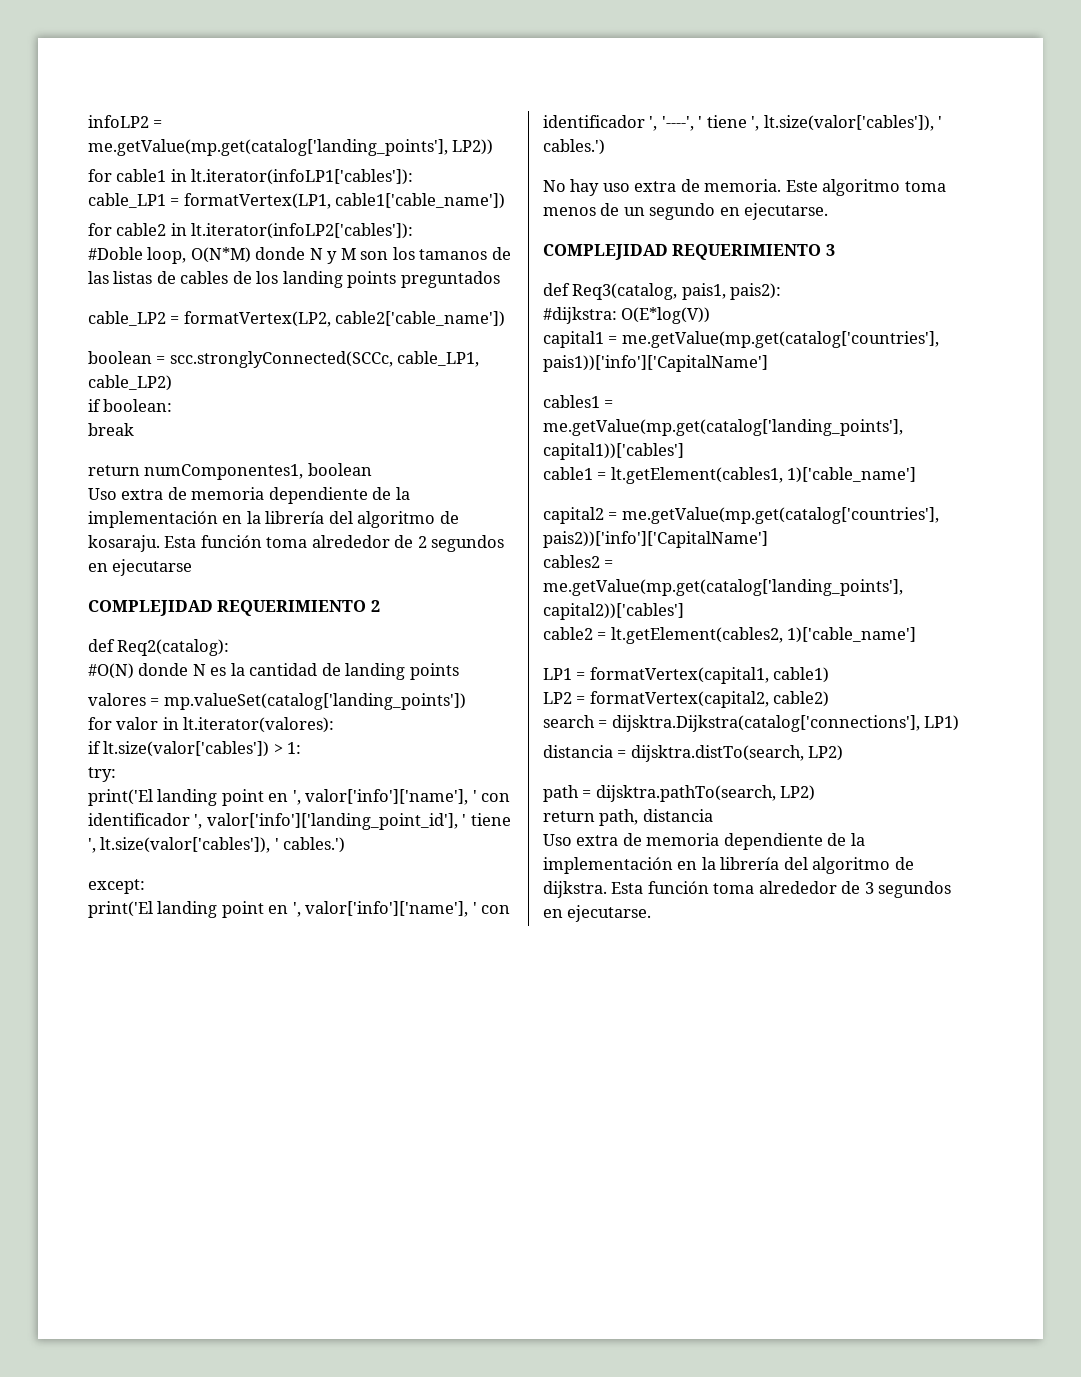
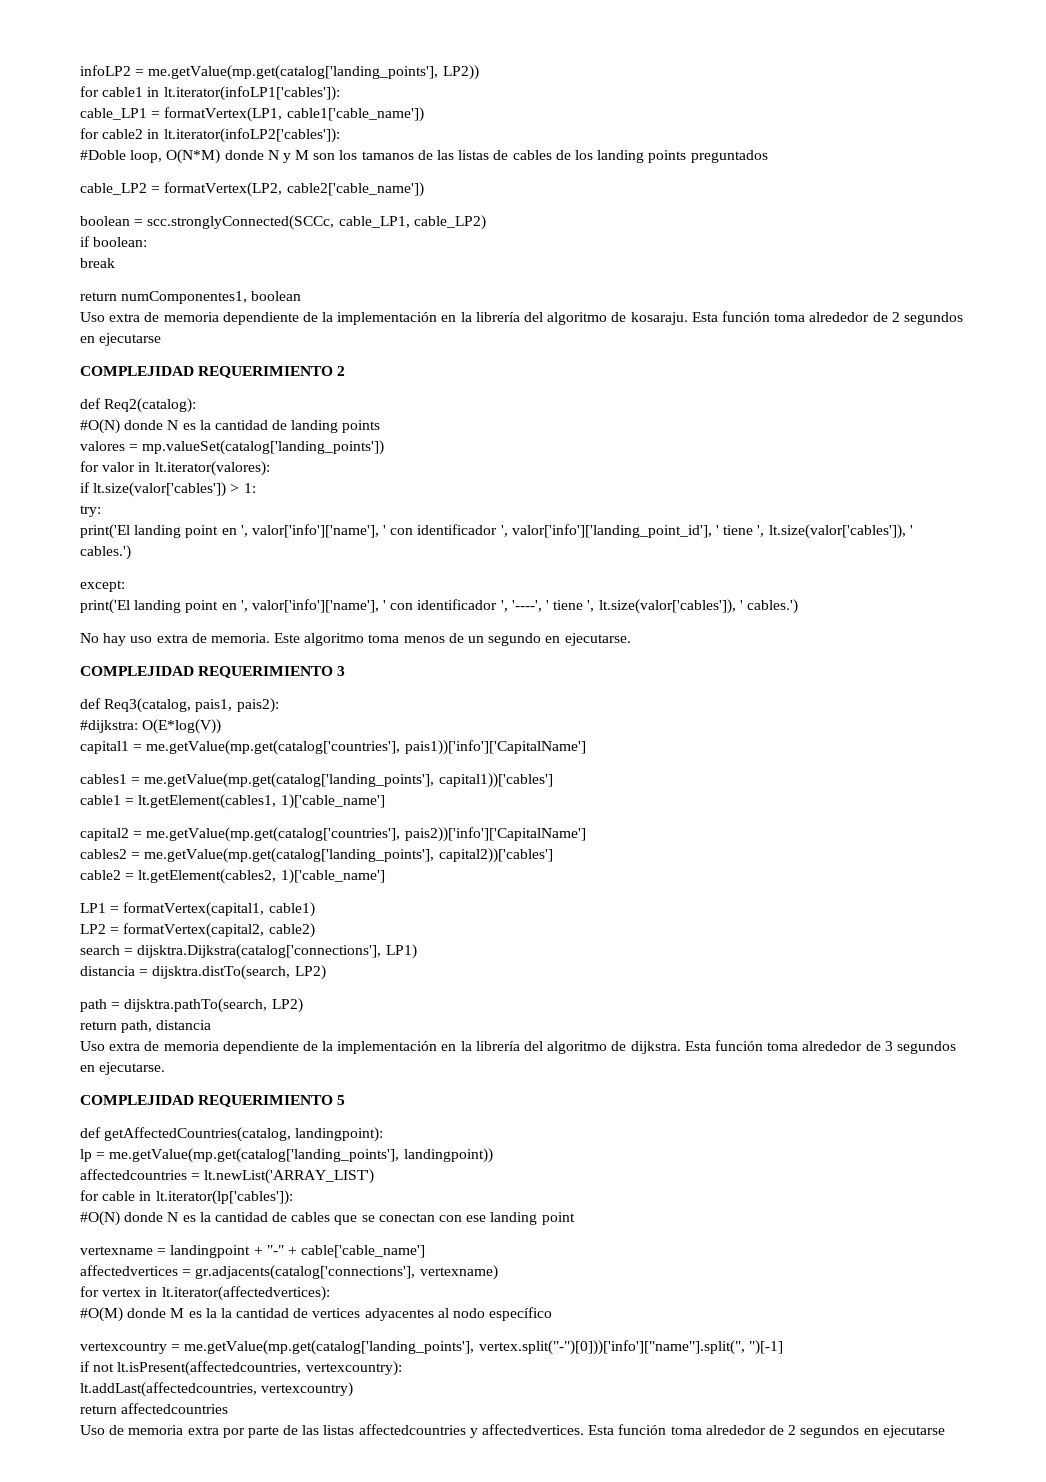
+ COMPLEJIDAD REQUERIMIENTO 5
+ def getAffectedCountries(catalog, landingpoint):
+ lp = me.getValue(mp.get(catalog['landing_points'], landingpoint))
+ affectedcountries = lt.newList('ARRAY_LIST')
+ for cable in lt.iterator(lp['cables']):
+ #O(N) donde N es la cantidad de cables que se conectan con ese landing point
+ vertexname = landingpoint + "-" + cable['cable_name']
+ affectedvertices = gr.adjacents(catalog['connections'], vertexname)
+ for vertex in lt.iterator(affectedvertices):
+ #O(M) donde M es la la cantidad de vertices adyacentes al nodo específico
+ vertexcountry = me.getValue(mp.get(catalog['landing_points'], vertex.split("-")[0]))['info']["name"].split(", ")[-1]
+ if not lt.isPresent(affectedcountries, vertexcountry):
+ lt.addLast(affectedcountries, vertexcountry)
+ return affectedcountries
+ Uso de memoria extra por parte de las listas affectedcountries y affectedvertices. Esta función toma alrededor de 2 segundos en ejecutarse

